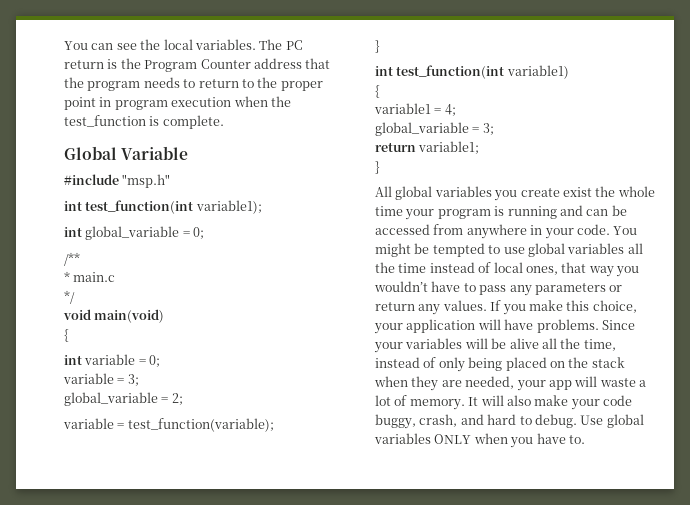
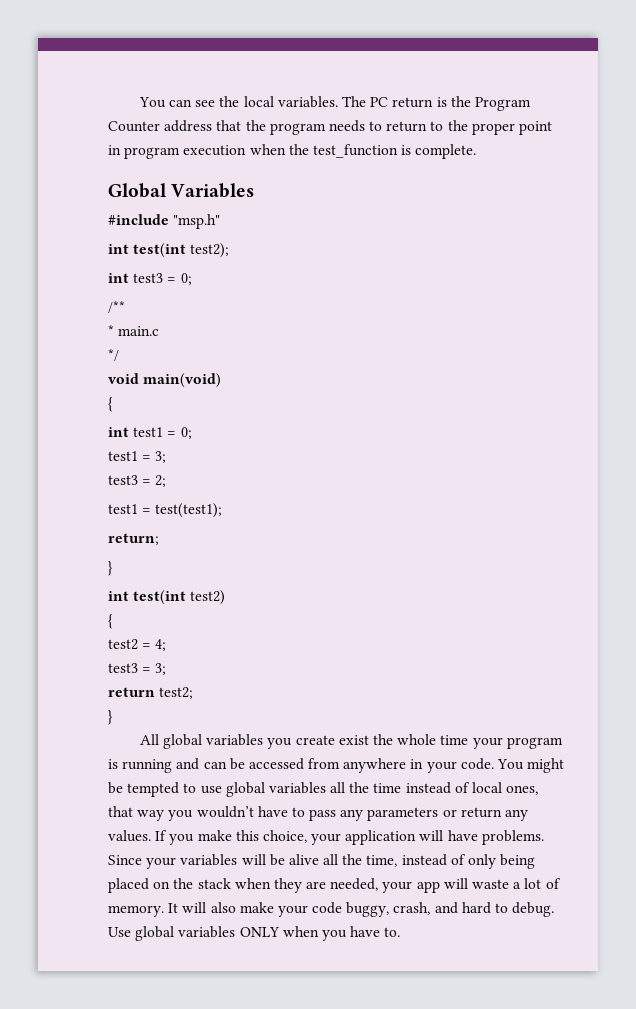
- Global Variable
+ Global Variables
- int test_function(int variable1);
- int global_variable = 0;
+ int test(int test2);
+ int test3 = 0;
- int variable = 0;
- variable = 3;
- global_variable = 2;
+ int test1 = 0;
+ test1 = 3;
+ test3 = 2;
- variable = test_function(variable);
+ test1 = test(test1);
+ return;
- int test_function(int variable1)
+ int test(int test2)
  {
- variable1 = 4;
+ test2 = 4;
- global_variable = 3;
+ test3 = 3;
- return variable1;
+ return test2;

